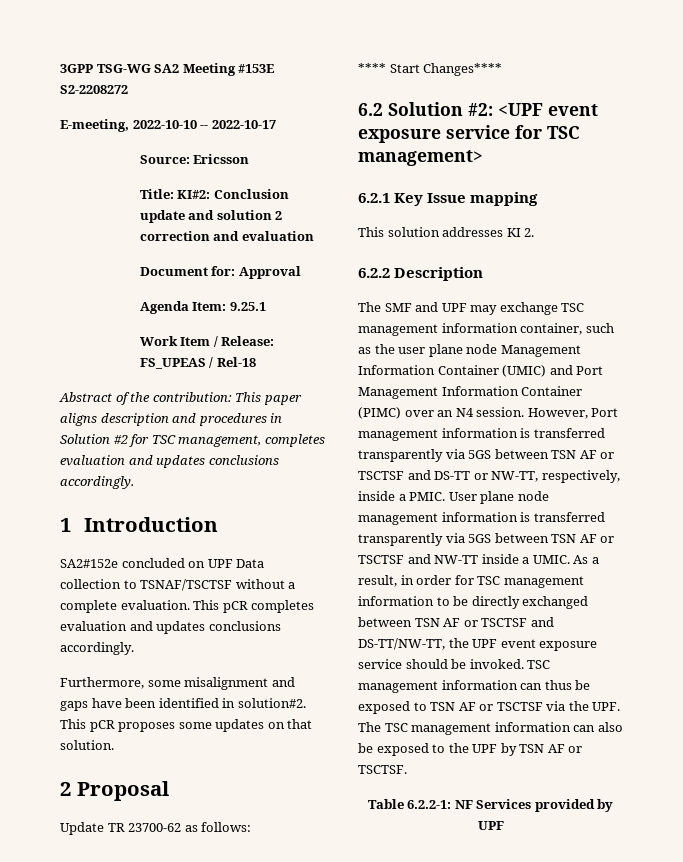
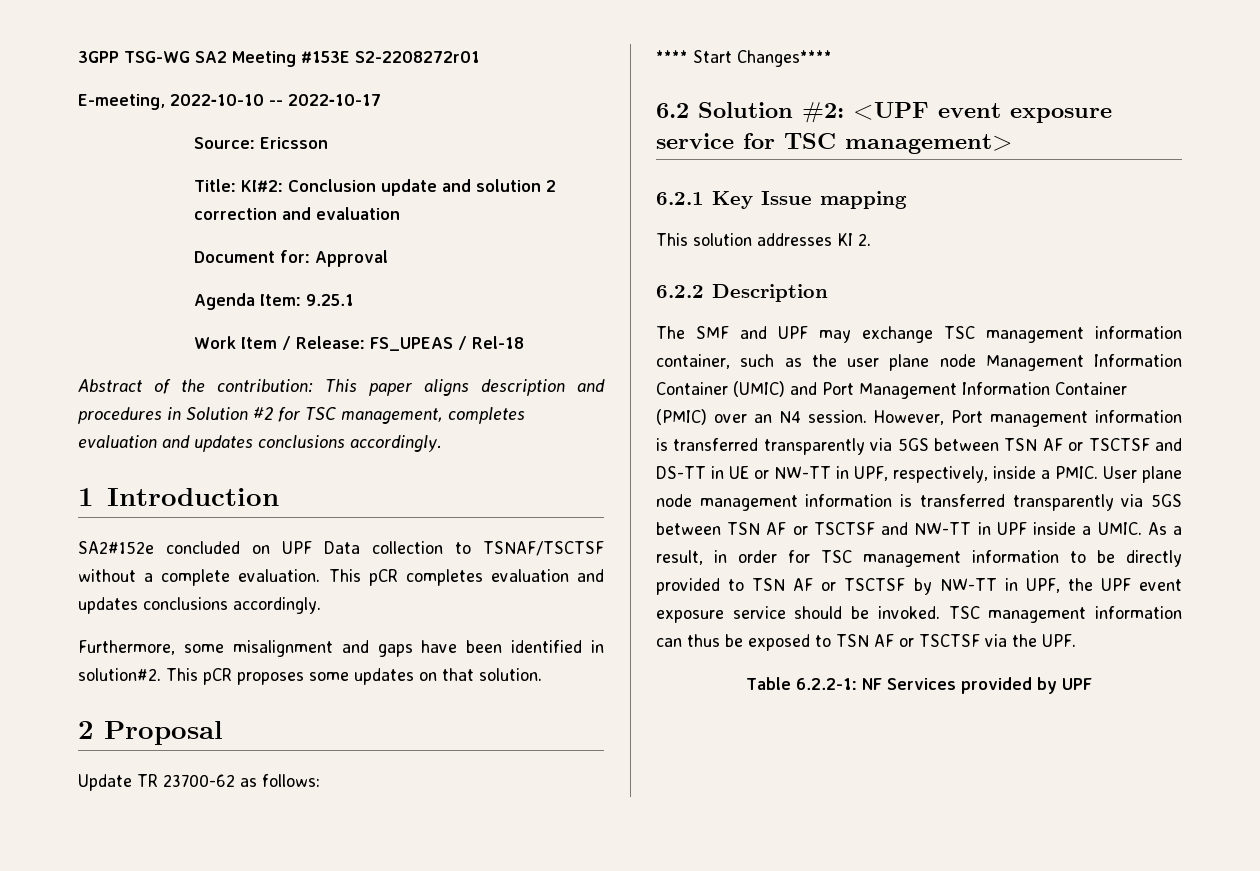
- 3GPP TSG-WG SA2 Meeting #153E S2-2208272
+ 3GPP TSG-WG SA2 Meeting #153E S2-2208272r01
- The SMF and UPF may exchange TSC management information container, such as the user plane node Management Information Container (UMIC) and Port Management Information Container (PIMC) over an N4 session.
+ The SMF and UPF may exchange TSC management information container, such as the user plane node Management Information Container (UMIC) and Port Management Information Container (PMIC) over an N4 session.
- However, Port management information is transferred transparently via 5GS between TSN AF or TSCTSF and DS-TT or NW-TT, respectively, inside a PMIC.
+ However, Port management information is transferred transparently via 5GS between TSN AF or TSCTSF and DS-TT in UE or NW-TT in UPF, respectively, inside a PMIC.
- User plane node management information is transferred transparently via 5GS between TSN AF or TSCTSF and NW-TT inside a UMIC.
+ User plane node management information is transferred transparently via 5GS between TSN AF or TSCTSF and NW-TT in UPF inside a UMIC.
- As a result, in order for TSC management information to be directly exchanged between TSN AF or TSCTSF and DS-TT/NW-TT, the UPF event exposure service should be invoked.
+ As a result, in order for TSC management information to be directly provided to TSN AF or TSCTSF by NW-TT in UPF, the UPF event exposure service should be invoked.
- TSC management information can thus be exposed to TSN AF or TSCTSF via the UPF. The TSC management information can also be exposed to the UPF by TSN AF or TSCTSF.
+ TSC management information can thus be exposed to TSN AF or TSCTSF via the UPF.

